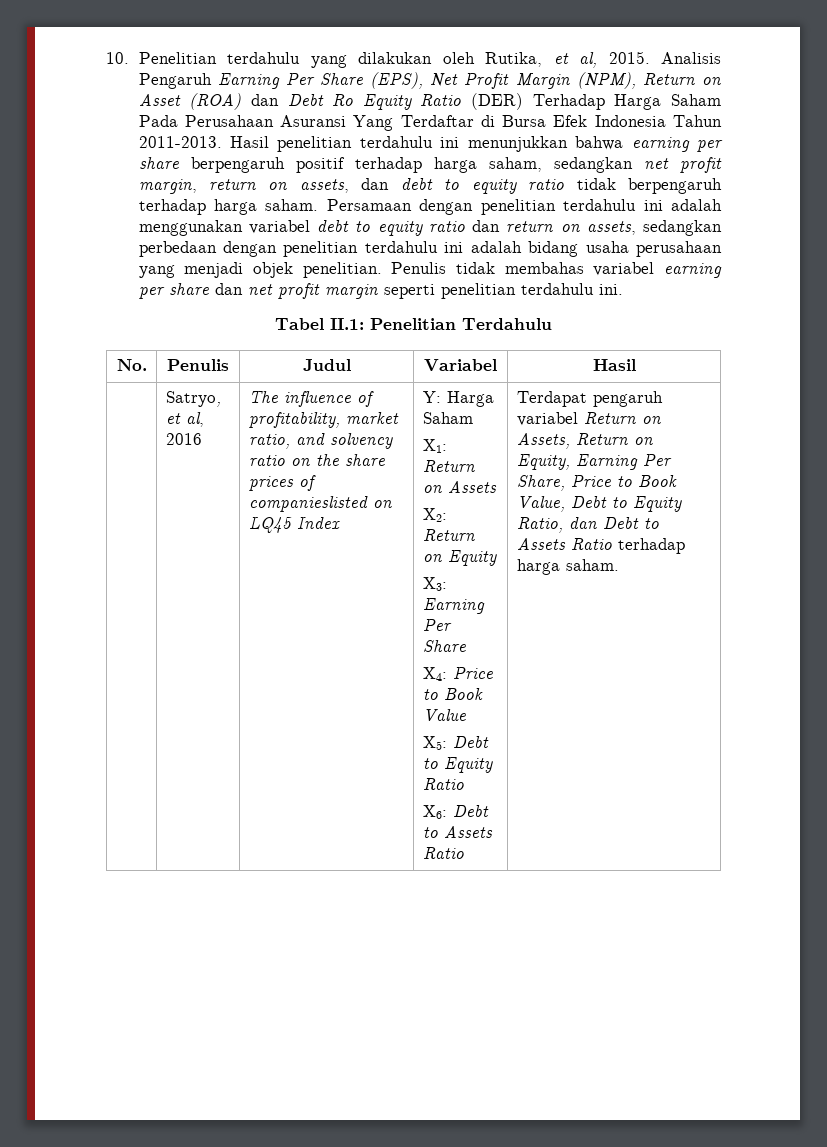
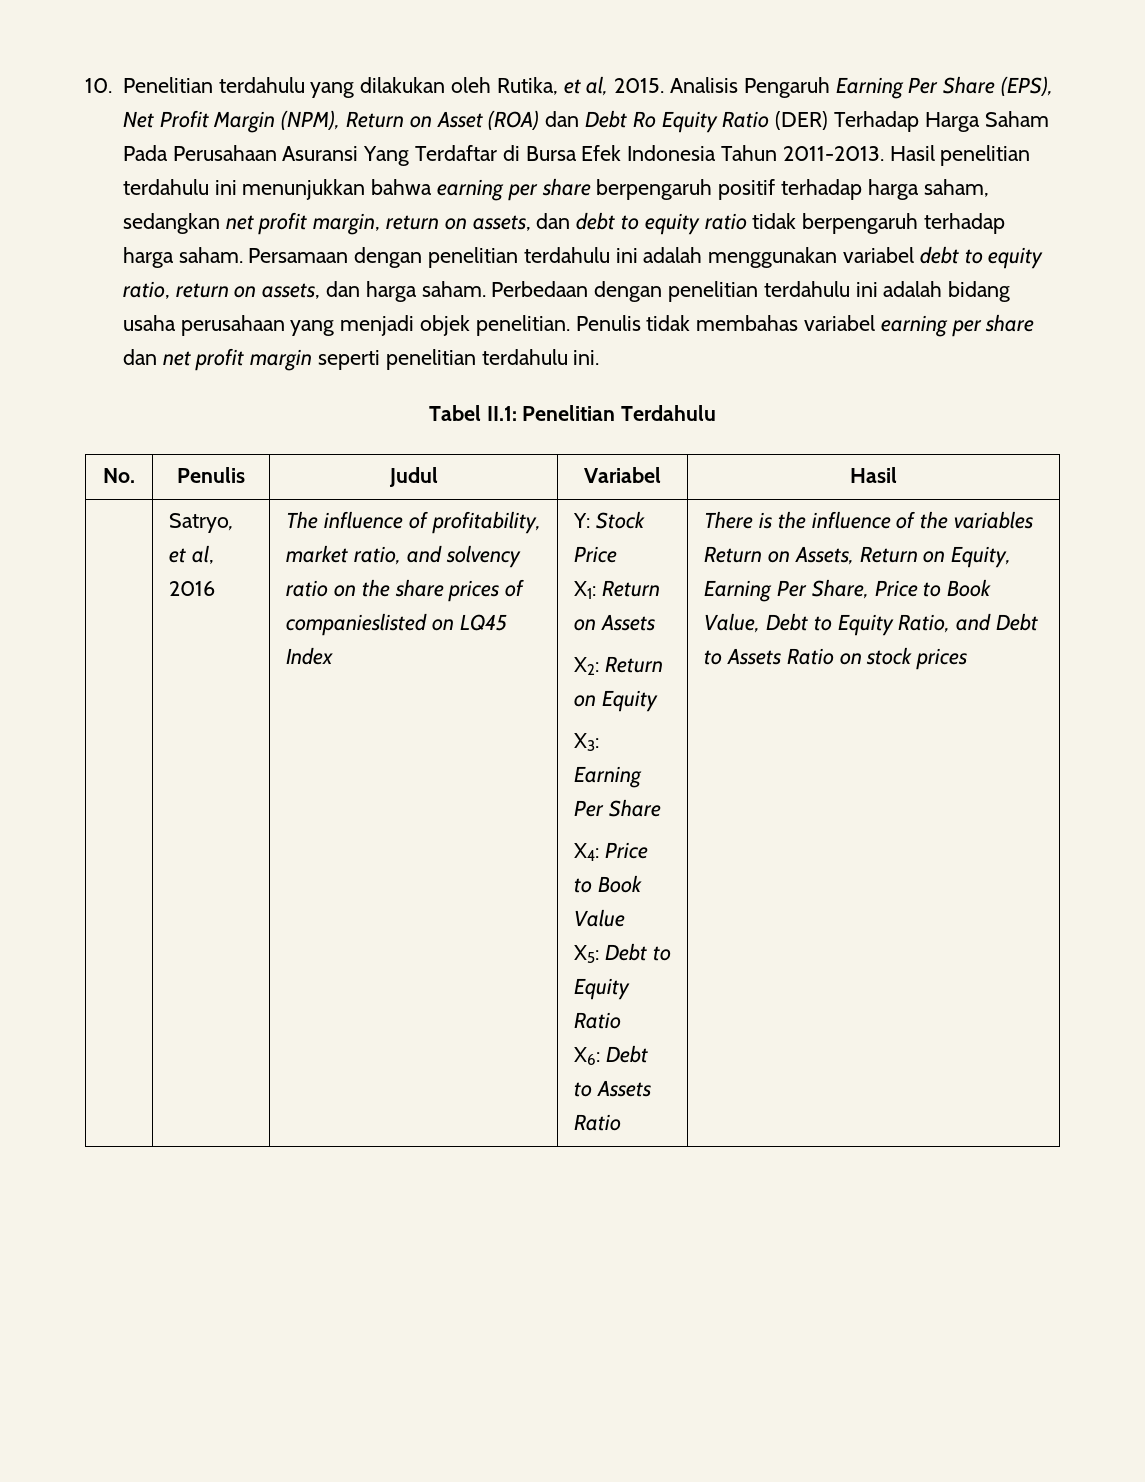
- Persamaan dengan penelitian terdahulu ini adalah menggunakan variabel debt to equity ratio dan return on assets, sedangkan perbedaan dengan penelitian terdahulu ini adalah bidang usaha perusahaan yang menjadi objek penelitian.
+ Persamaan dengan penelitian terdahulu ini adalah menggunakan variabel debt to equity ratio, return on assets, dan harga saham. Perbedaan dengan penelitian terdahulu ini adalah bidang usaha perusahaan yang menjadi objek penelitian.
- Y: Harga Saham
+ Y: Stock Price
- Terdapat pengaruh variabel Return on Assets, Return on Equity, Earning Per Share, Price to Book Value, Debt to Equity Ratio, dan Debt to Assets Ratio terhadap harga saham.
+ There is the influence of the variables Return on Assets, Return on Equity, Earning Per Share, Price to Book Value, Debt to Equity Ratio, and Debt to Assets Ratio on stock prices

